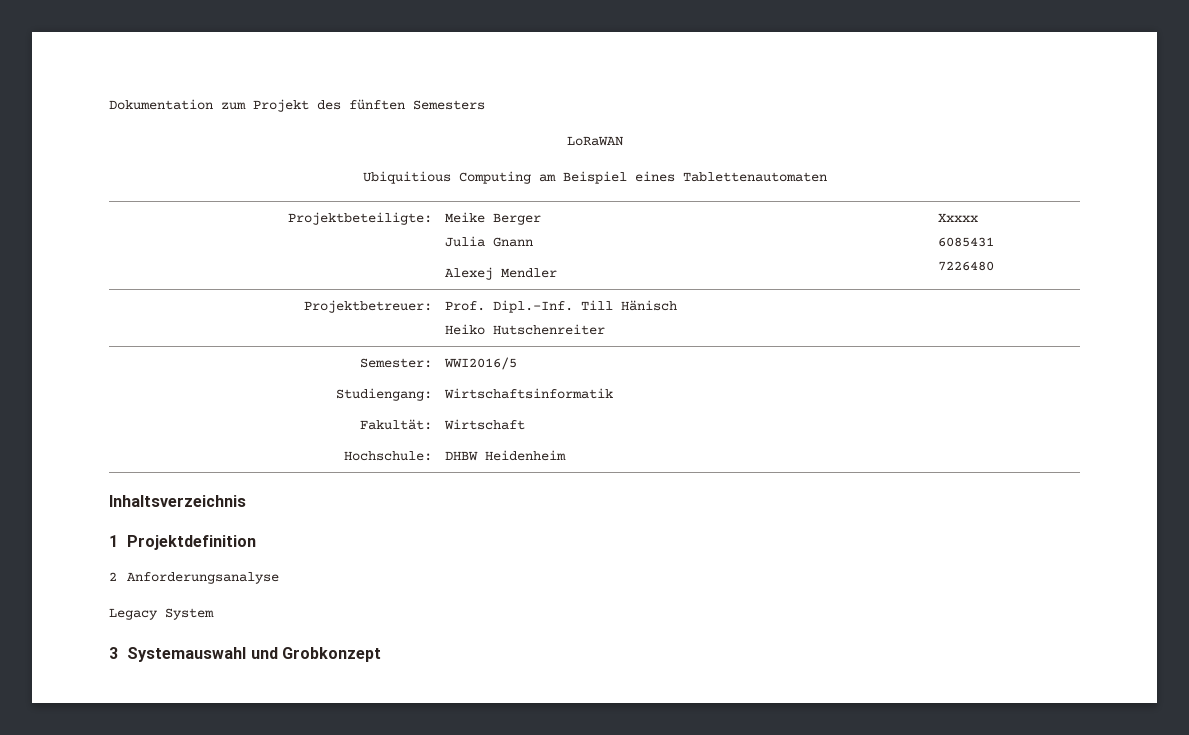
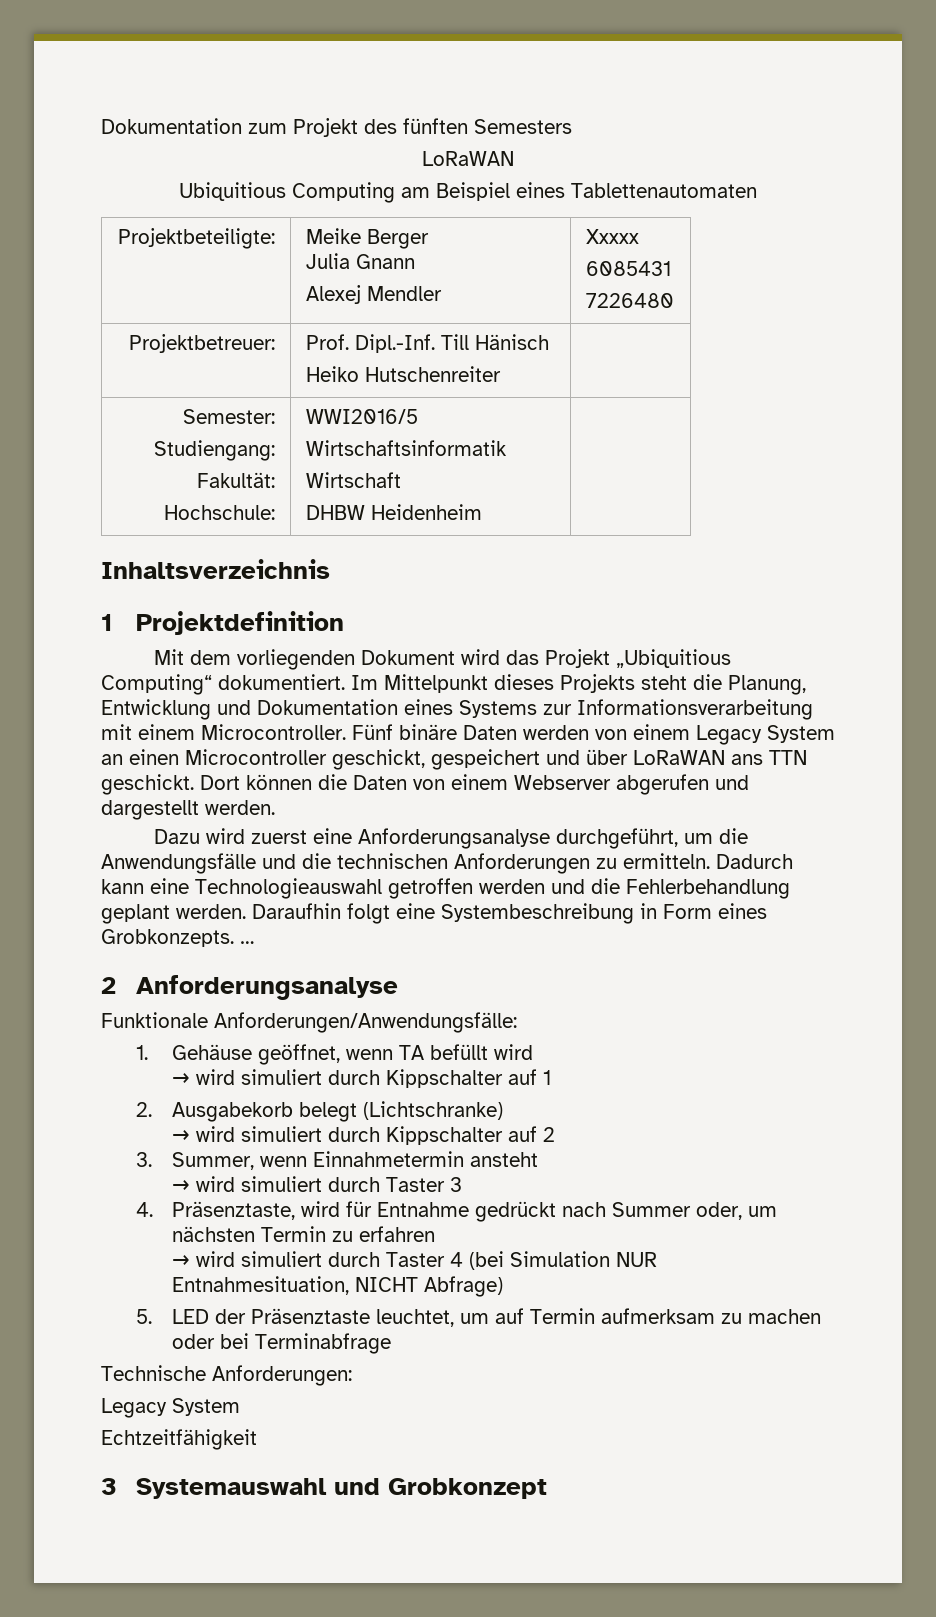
+ Mit dem vorliegenden Dokument wird das Projekt „Ubiquitious Computing“ dokumentiert. Im Mittelpunkt dieses Projekts steht die Planung, Entwicklung und Dokumentation eines Systems zur Informationsverarbeitung mit einem Microcontroller. Fünf binäre Daten werden von einem Legacy System an einen Microcontroller geschickt, gespeichert und über LoRaWAN ans TTN geschickt. Dort können die Daten von einem Webserver abgerufen und dargestellt werden.
+ Dazu wird zuerst eine Anforderungsanalyse durchgeführt, um die Anwendungsfälle und die technischen Anforderungen zu ermitteln. Dadurch kann eine Technologieauswahl getroffen werden und die Fehlerbehandlung geplant werden. Daraufhin folgt eine Systembeschreibung in Form eines Grobkonzepts. …
  2 Anforderungsanalyse
+ Funktionale Anforderungen/Anwendungsfälle:
+ 1. Gehäuse geöffnet, wenn TA befüllt wird
+ → wird simuliert durch Kippschalter auf 1
+ 2. Ausgabekorb belegt (Lichtschranke)
+ → wird simuliert durch Kippschalter auf 2
+ 3. Summer, wenn Einnahmetermin ansteht
+ → wird simuliert durch Taster 3
+ 4. Präsenztaste, wird für Entnahme gedrückt nach Summer oder, um nächsten Termin zu erfahren
+ → wird simuliert durch Taster 4 (bei Simulation NUR Entnahmesituation, NICHT Abfrage)
+ 5. LED der Präsenztaste leuchtet, um auf Termin aufmerksam zu machen oder bei Terminabfrage
+ Technische Anforderungen:
  Legacy System
+ Echtzeitfähigkeit

